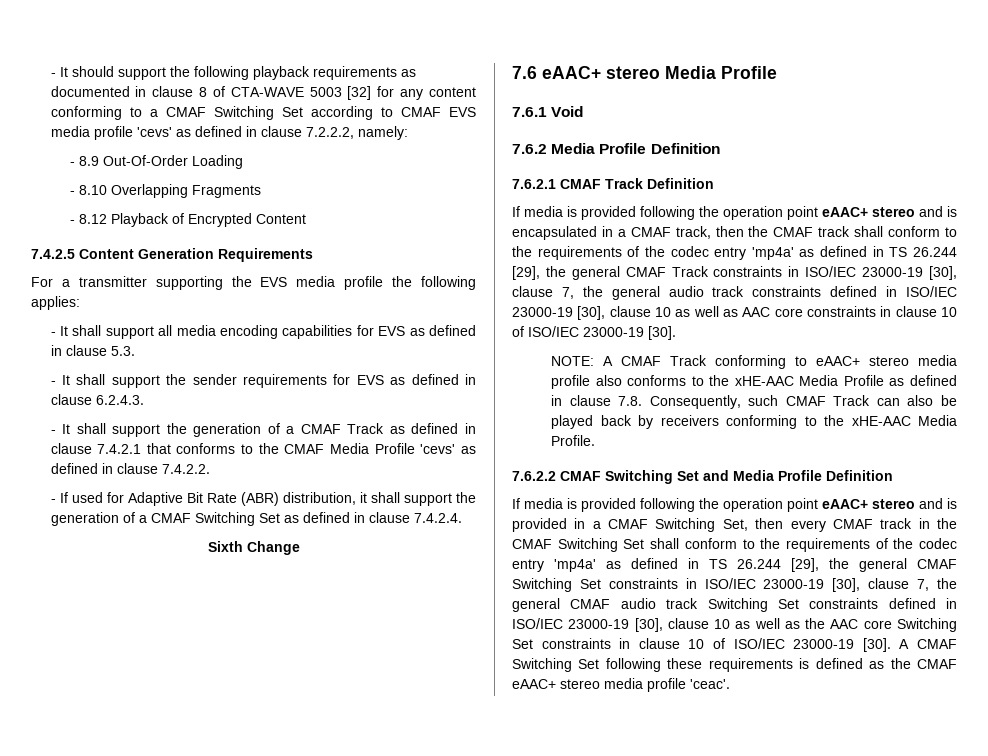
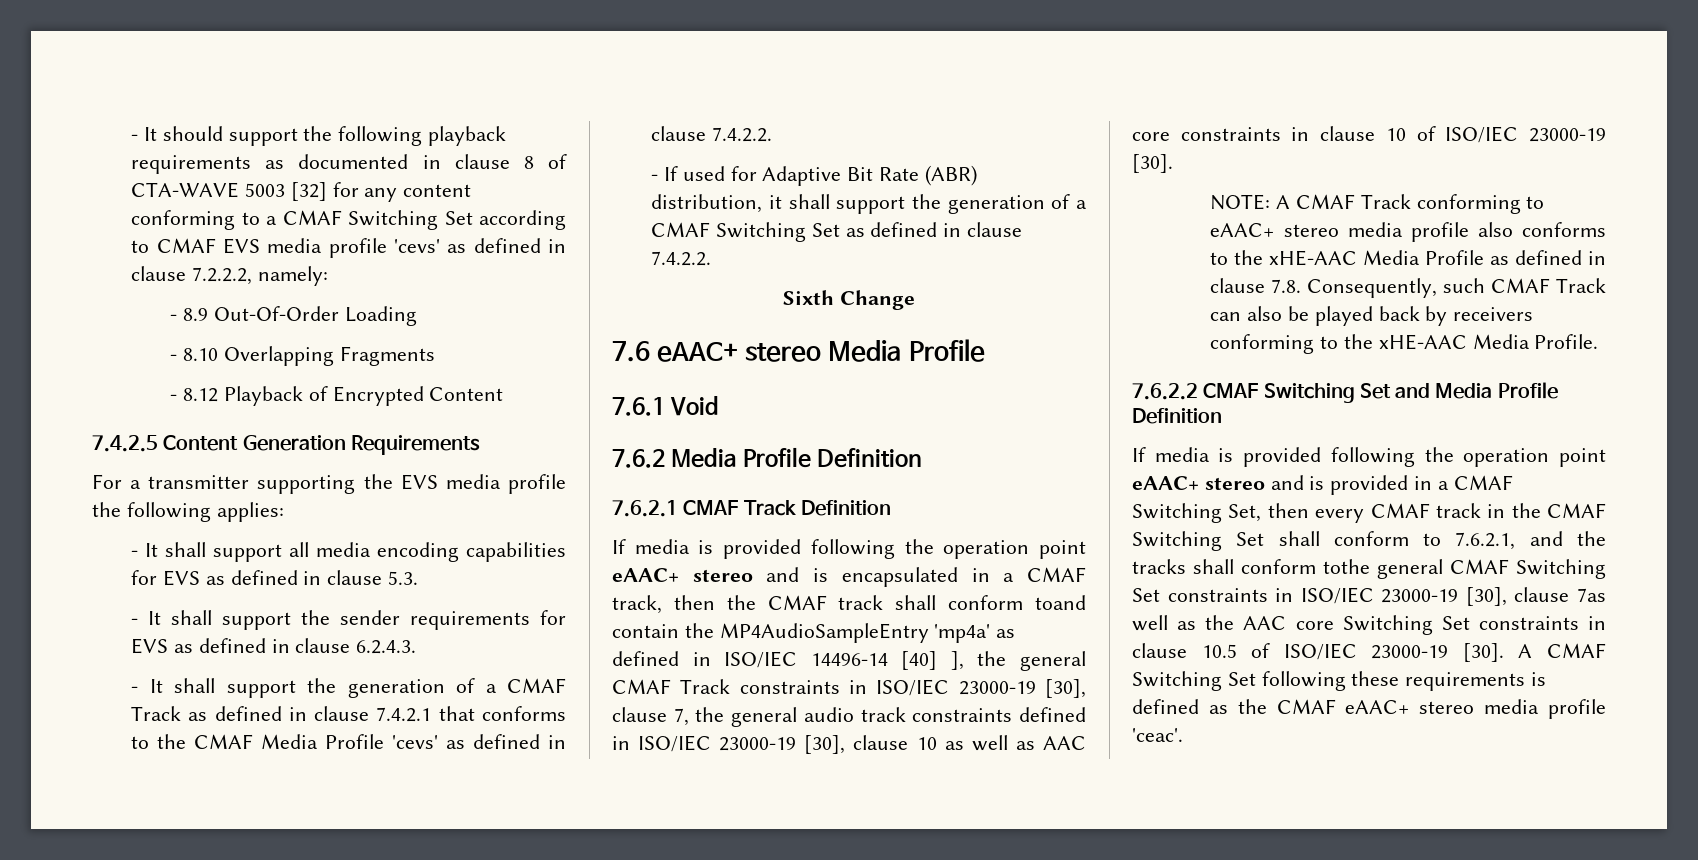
- - If used for Adaptive Bit Rate (ABR) distribution, it shall support the generation of a CMAF Switching Set as defined in clause 7.4.2.4.
+ - If used for Adaptive Bit Rate (ABR) distribution, it shall support the generation of a CMAF Switching Set as defined in clause 7.4.2.2.
- If media is provided following the operation point eAAC+ stereo and is encapsulated in a CMAF track, then the CMAF track shall conform to the requirements of the codec entry 'mp4a' as defined in TS 26.244 [29], the general CMAF Track constraints in ISO/IEC 23000-19 [30], clause 7, the general audio track constraints defined in ISO/IEC 23000-19 [30], clause 10 as well as AAC core constraints in clause 10 of ISO/IEC 23000-19 [30].
+ If media is provided following the operation point eAAC+ stereo and is encapsulated in a CMAF track, then the CMAF track shall conform toand contain the MP4AudioSampleEntry 'mp4a' as defined in ISO/IEC 14496-14 [40] ], the general CMAF Track constraints in ISO/IEC 23000-19 [30], clause 7, the general audio track constraints defined in ISO/IEC 23000-19 [30], clause 10 as well as AAC core constraints in clause 10 of ISO/IEC 23000-19 [30].
- If media is provided following the operation point eAAC+ stereo and is provided in a CMAF Switching Set, then every CMAF track in the CMAF Switching Set shall conform to the requirements of the codec entry 'mp4a' as defined in TS 26.244 [29], the general CMAF Switching Set constraints in ISO/IEC 23000-19 [30], clause 7, the general CMAF audio track Switching Set constraints defined in ISO/IEC 23000-19 [30], clause 10 as well as the AAC core Switching Set constraints in clause 10 of ISO/IEC 23000-19 [30].
+ If media is provided following the operation point eAAC+ stereo and is provided in a CMAF Switching Set, then every CMAF track in the CMAF Switching Set shall conform to 7.6.2.1, and the tracks shall conform tothe general CMAF Switching Set constraints in ISO/IEC 23000-19 [30], clause 7as well as the AAC core Switching Set constraints in clause 10.5 of ISO/IEC 23000-19 [30].

